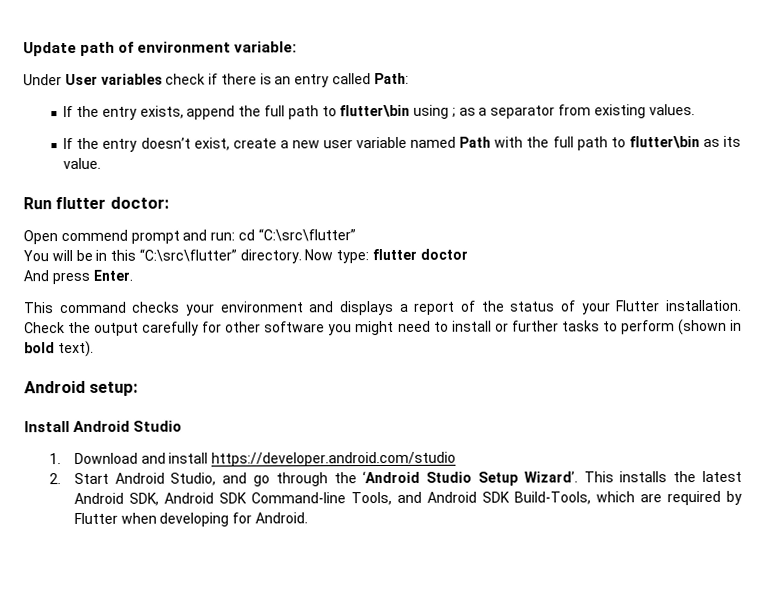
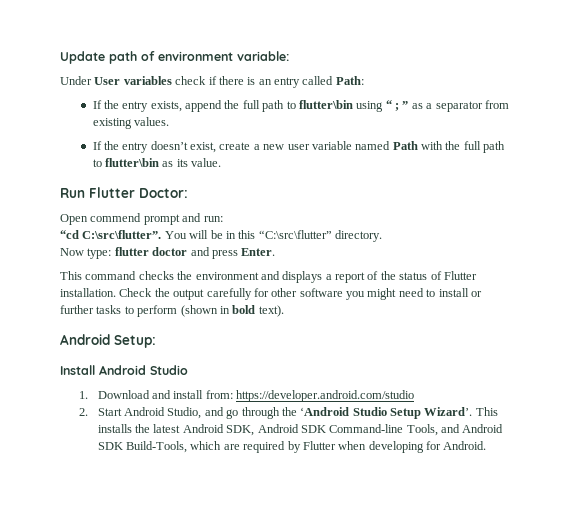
- If the entry exists, append the full path to flutter\bin using ; as a separator from existing values.
+ If the entry exists, append the full path to flutter\bin using “ ; ” as a separator from existing values.
- Run flutter doctor:
+ Run Flutter Doctor:
- Open commend prompt and run: cd “C:\src\flutter”
- You will be in this “C:\src\flutter” directory. Now type: flutter doctor
- And press Enter.
+ Open commend prompt and run:
+ “cd C:\src\flutter”. You will be in this “C:\src\flutter” directory.
+ Now type: flutter doctor and press Enter.
- This command checks your environment and displays a report of the status of your Flutter installation.
+ This command checks the environment and displays a report of the status of Flutter installation.
- Android setup:
+ Android Setup:
- 1. Download and install https://developer.android.com/studio
+ 1. Download and install from: https://developer.android.com/studio

